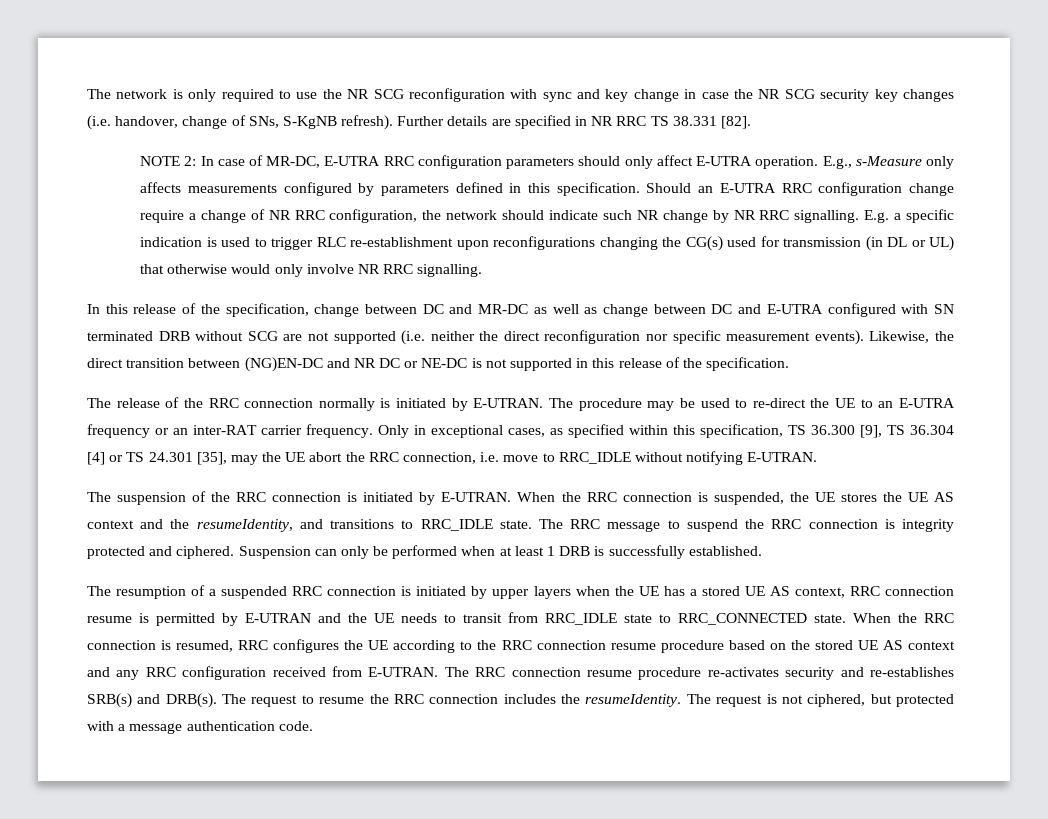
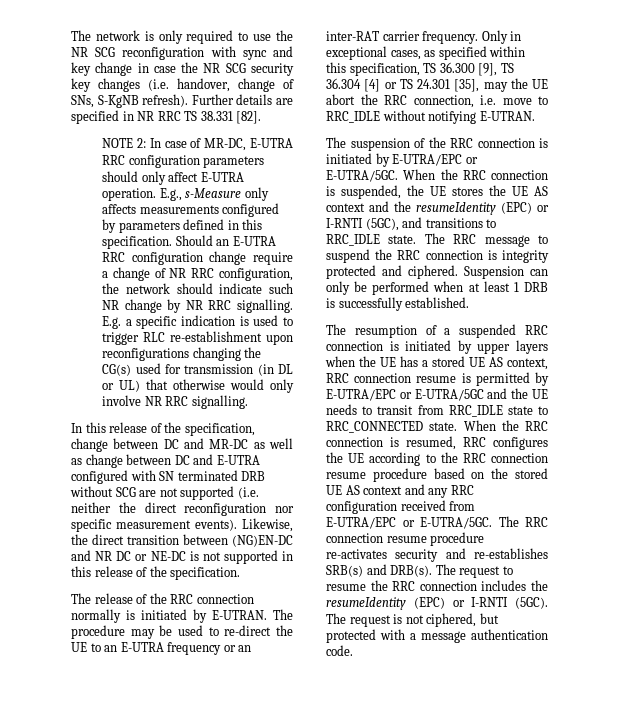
- The suspension of the RRC connection is initiated by E-UTRAN.
+ The suspension of the RRC connection is initiated by E-UTRA/EPC or E-UTRA/5GC.
- When the RRC connection is suspended, the UE stores the UE AS context and the resumeIdentity, and transitions to RRC_IDLE state.
+ When the RRC connection is suspended, the UE stores the UE AS context and the resumeIdentity (EPC) or I-RNTI (5GC), and transitions to RRC_IDLE state.
- The resumption of a suspended RRC connection is initiated by upper layers when the UE has a stored UE AS context, RRC connection resume is permitted by E-UTRAN and the UE needs to transit from RRC_IDLE state to RRC_CONNECTED state.
+ The resumption of a suspended RRC connection is initiated by upper layers when the UE has a stored UE AS context, RRC connection resume is permitted by E-UTRA/EPC or E-UTRA/5GC and the UE needs to transit from RRC_IDLE state to RRC_CONNECTED state.
- When the RRC connection is resumed, RRC configures the UE according to the RRC connection resume procedure based on the stored UE AS context and any RRC configuration received from E-UTRAN.
+ When the RRC connection is resumed, RRC configures the UE according to the RRC connection resume procedure based on the stored UE AS context and any RRC configuration received from E-UTRA/EPC or E-UTRA/5GC.
- The request to resume the RRC connection includes the resumeIdentity.
+ The request to resume the RRC connection includes the resumeIdentity (EPC) or I-RNTI (5GC).

